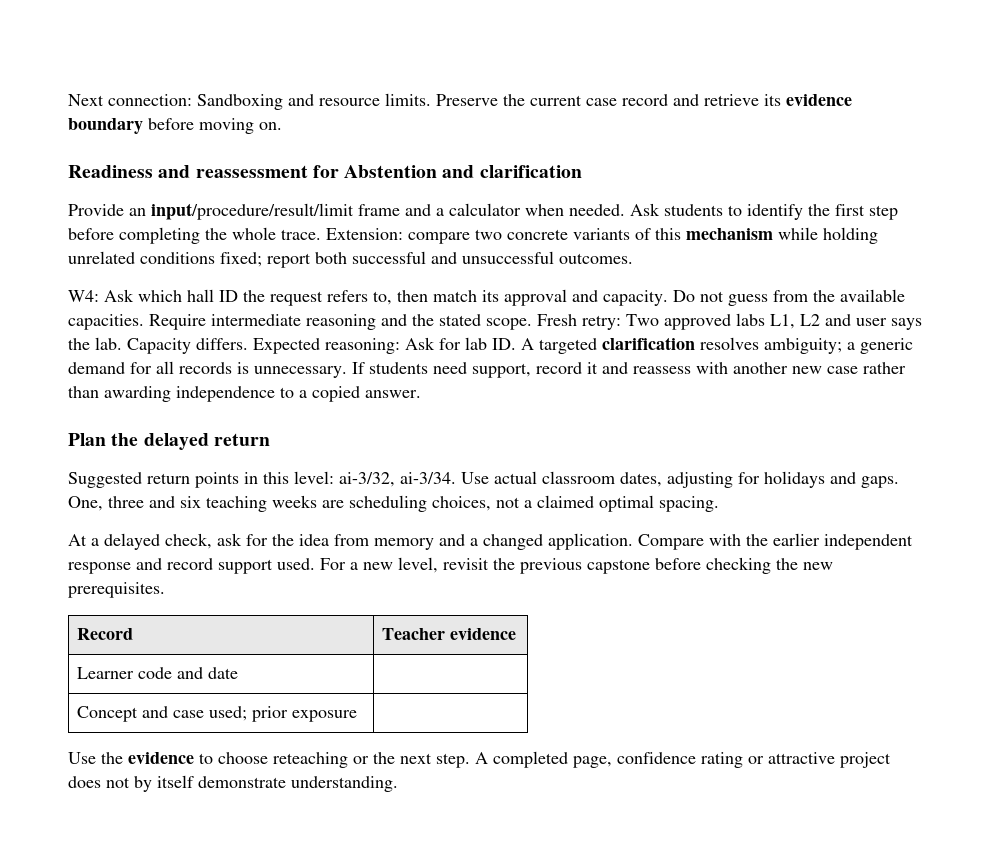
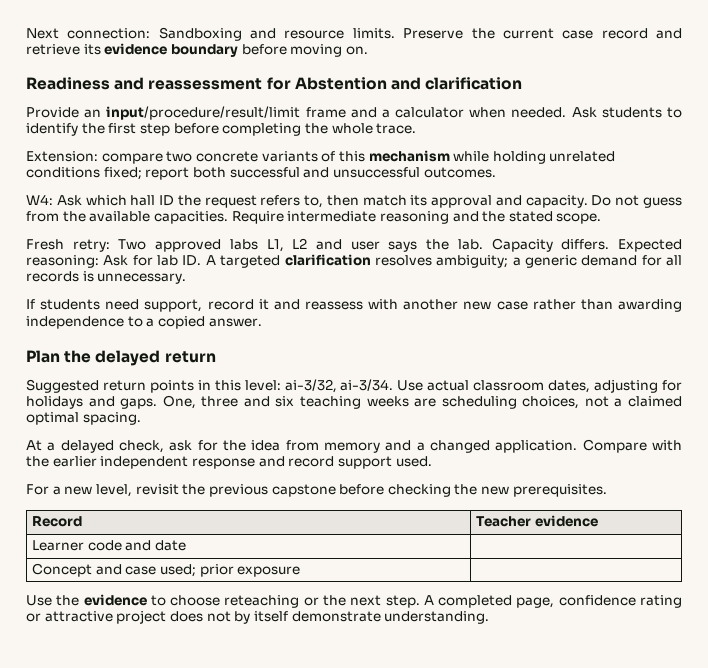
- Ask students to identify the first step before completing the whole trace. Extension: compare two concrete variants of this mechanism while holding unrelated conditions fixed; report both successful and unsuccessful outcomes.
+ Ask students to identify the first step before completing the whole trace.
+ Extension: compare two concrete variants of this mechanism while holding unrelated conditions fixed; report both successful and unsuccessful outcomes.
- Require intermediate reasoning and the stated scope. Fresh retry: Two approved labs L1, L2 and user says the lab.
+ Require intermediate reasoning and the stated scope.
+ Fresh retry: Two approved labs L1, L2 and user says the lab.
- Expected reasoning: Ask for lab ID. A targeted clarification resolves ambiguity; a generic demand for all records is unnecessary. If students need support, record it and reassess with another new case rather than awarding independence to a copied answer.
+ Expected reasoning: Ask for lab ID. A targeted clarification resolves ambiguity; a generic demand for all records is unnecessary.
+ If students need support, record it and reassess with another new case rather than awarding independence to a copied answer.
- Compare with the earlier independent response and record support used. For a new level, revisit the previous capstone before checking the new prerequisites.
+ Compare with the earlier independent response and record support used.
+ For a new level, revisit the previous capstone before checking the new prerequisites.

